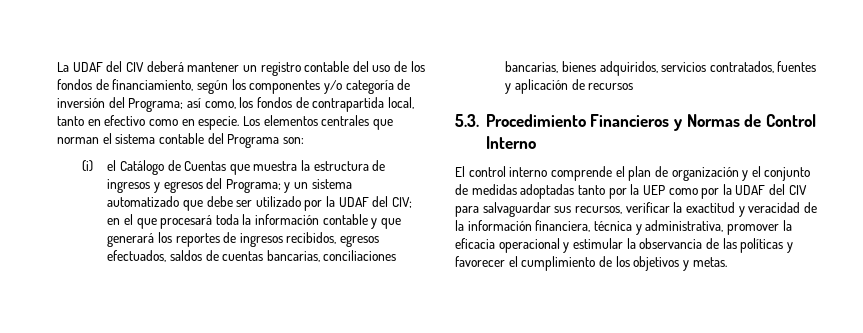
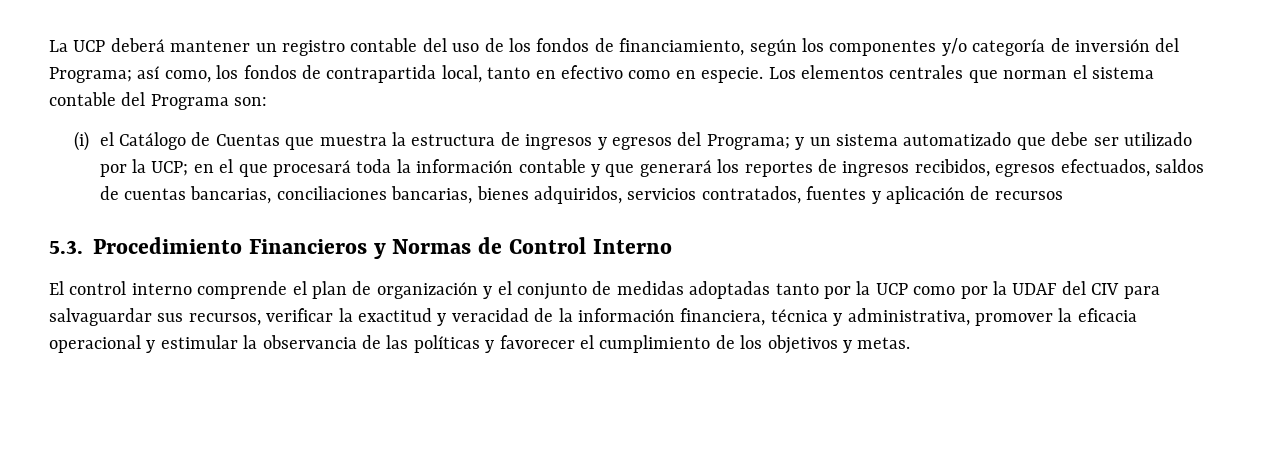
- La UDAF del CIV deberá mantener un registro contable del uso de los fondos de financiamiento, según los componentes y/o categoría de inversión del Programa; así como, los fondos de contrapartida local, tanto en efectivo como en especie.
+ La UCP deberá mantener un registro contable del uso de los fondos de financiamiento, según los componentes y/o categoría de inversión del Programa; así como, los fondos de contrapartida local, tanto en efectivo como en especie.
- (i) el Catálogo de Cuentas que muestra la estructura de ingresos y egresos del Programa; y un sistema automatizado que debe ser utilizado por la UDAF del CIV; en el que procesará toda la información contable y que generará los reportes de ingresos recibidos, egresos efectuados, saldos de cuentas bancarias, conciliaciones bancarias, bienes adquiridos, servicios contratados, fuentes y aplicación de recursos
+ (i) el Catálogo de Cuentas que muestra la estructura de ingresos y egresos del Programa; y un sistema automatizado que debe ser utilizado por la UCP; en el que procesará toda la información contable y que generará los reportes de ingresos recibidos, egresos efectuados, saldos de cuentas bancarias, conciliaciones bancarias, bienes adquiridos, servicios contratados, fuentes y aplicación de recursos
- El control interno comprende el plan de organización y el conjunto de medidas adoptadas tanto por la UEP como por la UDAF del CIV para salvaguardar sus recursos, verificar la exactitud y veracidad de la información financiera, técnica y administrativa, promover la eficacia operacional y estimular la observancia de las políticas y favorecer el cumplimiento de los objetivos y metas.
+ El control interno comprende el plan de organización y el conjunto de medidas adoptadas tanto por la UCP como por la UDAF del CIV para salvaguardar sus recursos, verificar la exactitud y veracidad de la información financiera, técnica y administrativa, promover la eficacia operacional y estimular la observancia de las políticas y favorecer el cumplimiento de los objetivos y metas.

